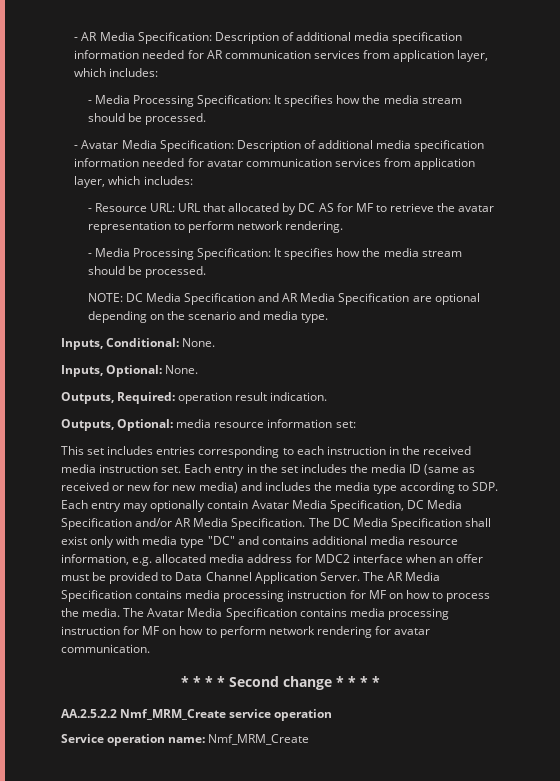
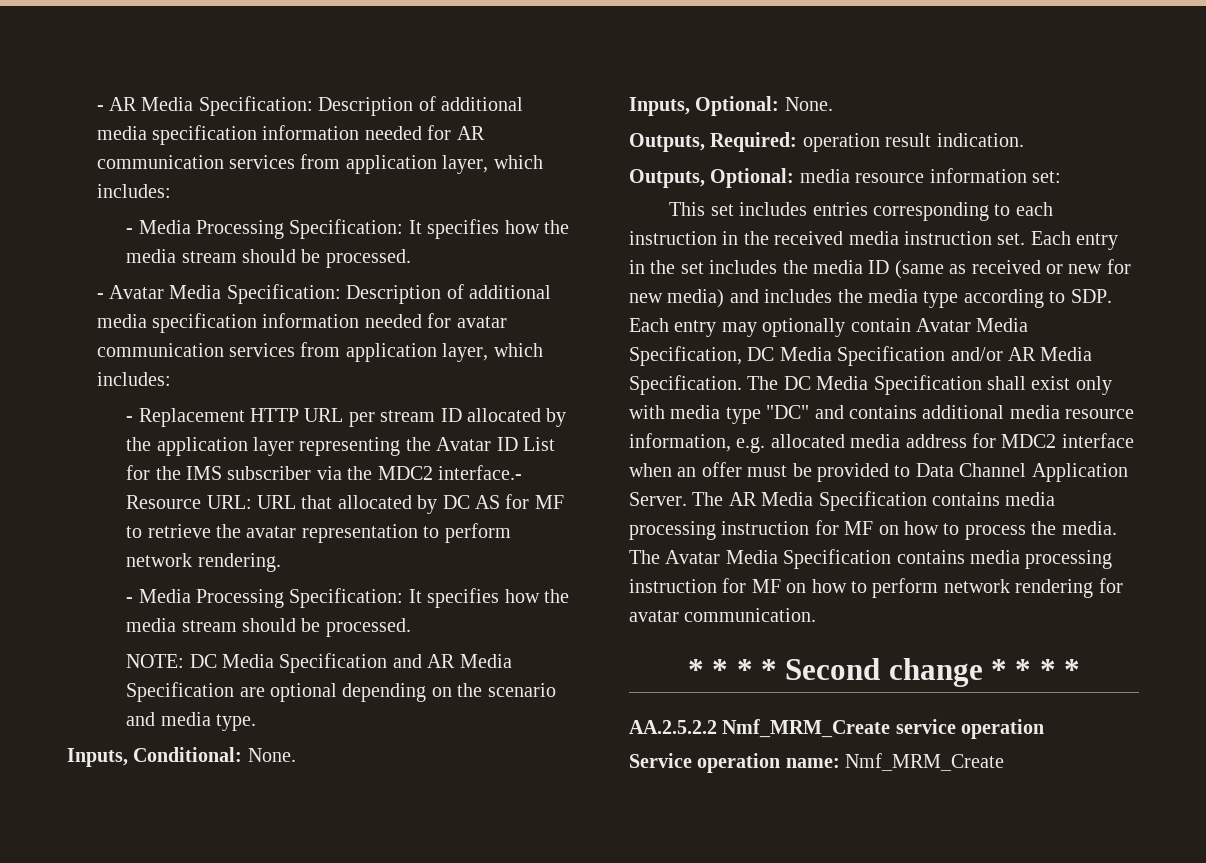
- - Resource URL: URL that allocated by DC AS for MF to retrieve the avatar representation to perform network rendering.
+ - Replacement HTTP URL per stream ID allocated by the application layer representing the Avatar ID List for the IMS subscriber via the MDC2 interface.- Resource URL: URL that allocated by DC AS for MF to retrieve the avatar representation to perform network rendering.

